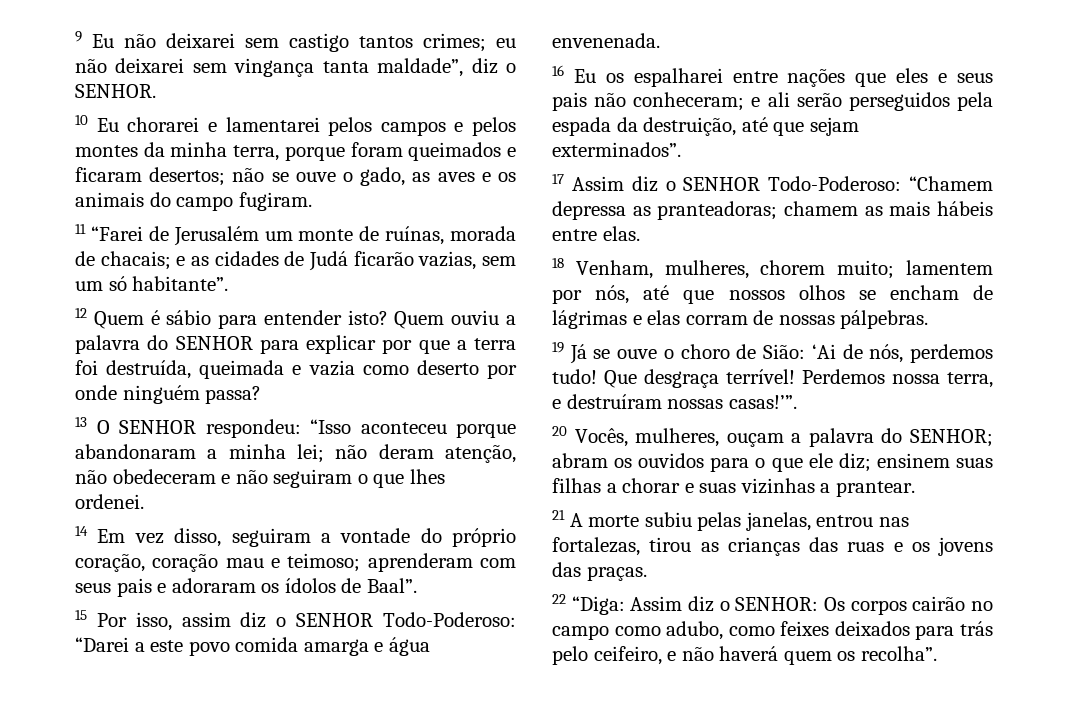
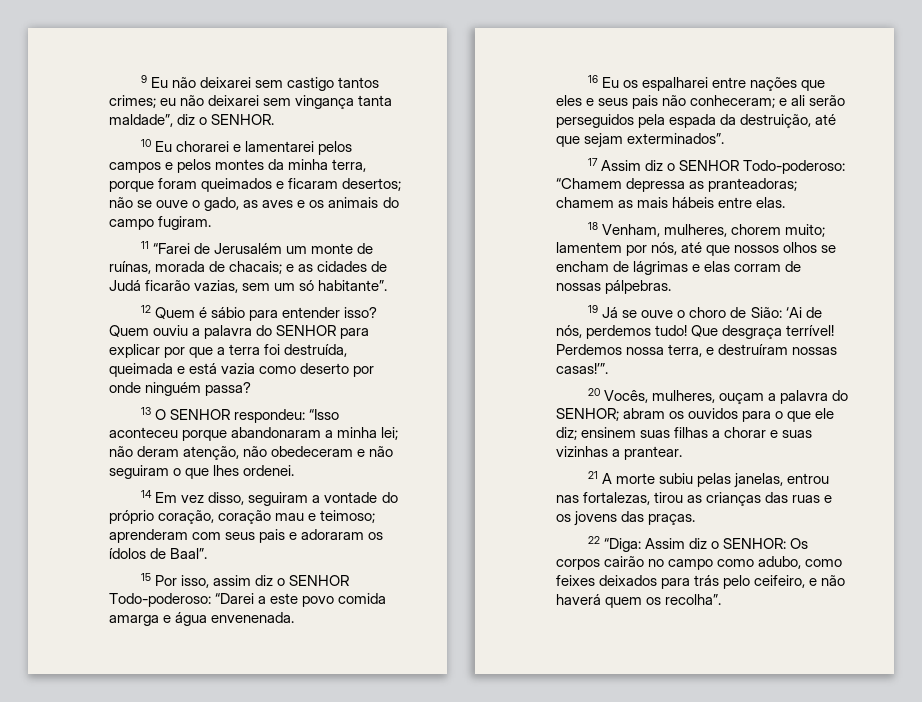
- 12 Quem é sábio para entender isto?
+ 12 Quem é sábio para entender isso?
- Quem ouviu a palavra do SENHOR para explicar por que a terra foi destruída, queimada e vazia como deserto por onde ninguém passa?
+ Quem ouviu a palavra do SENHOR para explicar por que a terra foi destruída, queimada e está vazia como deserto por onde ninguém passa?
- 15 Por isso, assim diz o SENHOR Todo-Poderoso: “Darei a este povo comida amarga e água envenenada.
+ 15 Por isso, assim diz o SENHOR Todo-poderoso: “Darei a este povo comida amarga e água envenenada.
- 17 Assim diz o SENHOR Todo-Poderoso: “Chamem depressa as pranteadoras; chamem as mais hábeis entre elas.
+ 17 Assim diz o SENHOR Todo-poderoso: “Chamem depressa as pranteadoras; chamem as mais hábeis entre elas.

